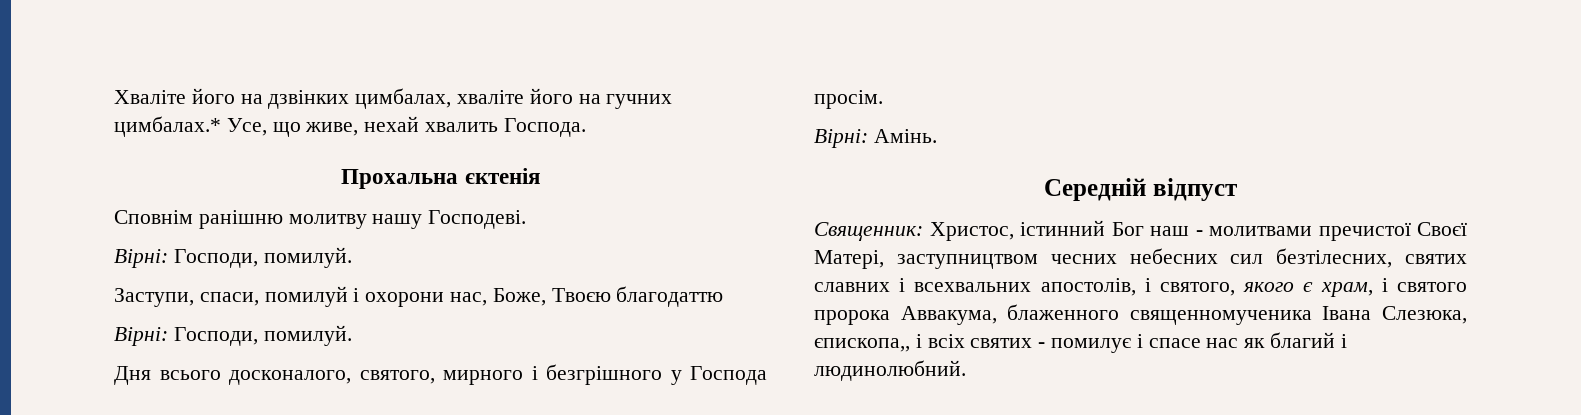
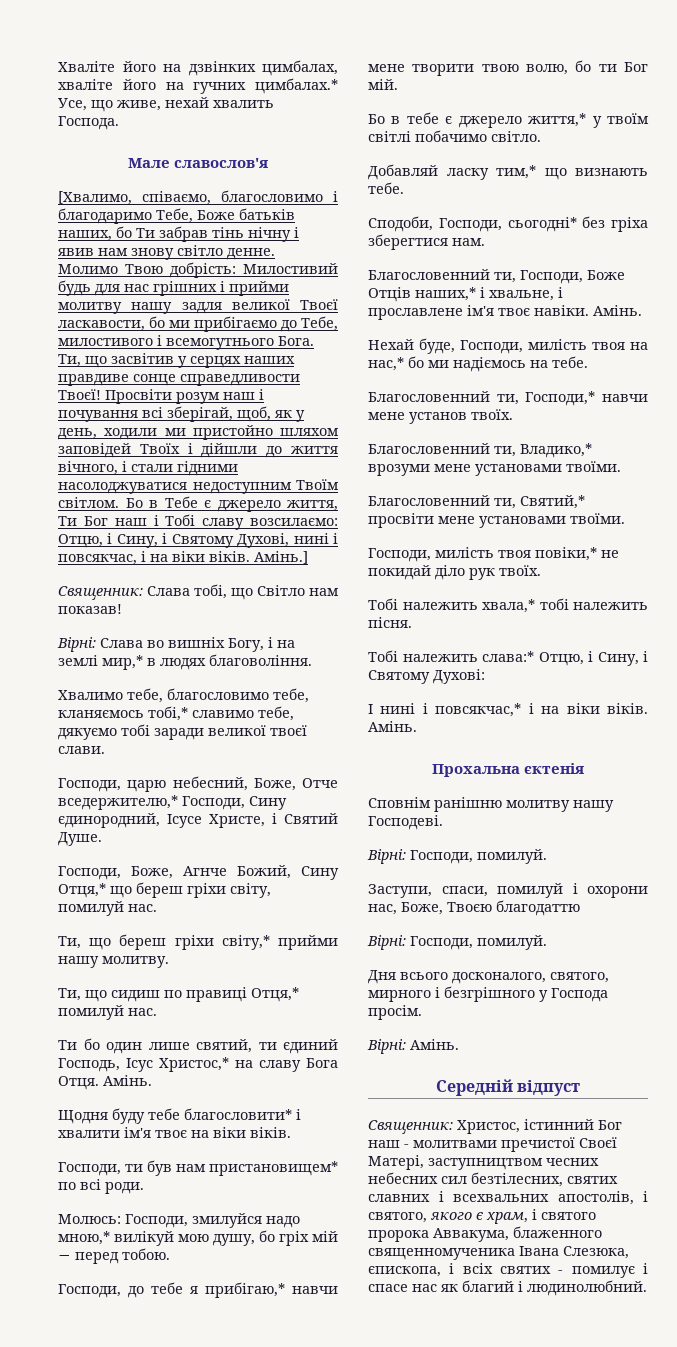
+ Мале славослов'я
+ [Хвалимо, співаємо, благословимо і благодаримо Тебе, Боже батьків наших, бо Ти забрав тінь нічну і явив нам знову світло денне. Молимо Твою добрість: Милостивий будь для нас грішних і прийми молитву нашу задля великої Твоєї ласкавости, бо ми прибігаємо до Тебе, милостивого і всемогутнього Бога. Ти, що засвітив у серцях наших правдиве сонце справедливости Твоєї! Просвіти розум наш і почування всі зберігай, щоб, як у день, ходили ми пристойно шляхом заповідей Твоїх і дійшли до життя вічного, і стали гідними насолоджуватися недоступним Твоїм світлом. Бо в Тебе є джерело життя, Ти Бог наш і Тобі славу возсилаємо: Отцю, і Сину, і Святому Духові, нині і повсякчас, і на віки віків. Амінь.]
+ Священник: Слава тобі, що Світло нам показав!
+ Вірні: Слава во вишніх Богу, і на землі мир,* в людях благовоління.
+ Хвалимо тебе, благословимо тебе, кланяємось тобі,* славимо тебе, дякуємо тобі заради великої твоєї слави.
+ Господи, царю небесний, Боже, Отче вседержителю,* Господи, Сину єдинородний, Ісусе Христе, і Святий Душе.
+ Господи, Боже, Агнче Божий, Сину Отця,* що береш гріхи світу, помилуй нас.
+ Ти, що береш гріхи світу,* прийми нашу молитву.
+ Ти, що сидиш по правиці Отця,* помилуй нас.
+ Ти бо один лише святий, ти єдиний Господь, Ісус Христос,* на славу Бога Отця. Амінь.
+ Щодня буду тебе благословити* і хвалити ім'я твоє на віки віків.
+ Господи, ти був нам пристановищем* по всі роди.
+ Молюсь: Господи, змилуйся надо мною,* вилікуй мою душу, бо гріх мій − перед тобою.
+ Господи, до тебе я прибігаю,* навчи мене творити твою волю, бо ти Бог мій.
+ Бо в тебе є джерело життя,* у твоїм світлі побачимо світло.
+ Добавляй ласку тим,* що визнають тебе.
+ Сподоби, Господи, сьогодні* без гріха зберегтися нам.
+ Благословенний ти, Господи, Боже Отців наших,* і хвальне, і прославлене ім'я твоє навіки. Амінь.
+ Нехай буде, Господи, милість твоя на нас,* бо ми надіємось на тебе.
+ Благословенний ти, Господи,* навчи мене установ твоїх.
+ Благословенний ти, Владико,* врозуми мене установами твоїми.
+ Благословенний ти, Святий,* просвіти мене установами твоїми.
+ Господи, милість твоя повіки,* не покидай діло рук твоїх.
+ Тобі належить хвала,* тобі належить пісня.
+ Тобі належить слава:* Отцю, і Сину, і Святому Духові:
+ І нині і повсякчас,* і на віки віків. Амінь.
- Священник: Христос, істинний Бог наш - молитвами пречистої Своєї Матері, заступництвом чесних небесних сил безтілесних, святих славних і всехвальних апостолів, і святого, якого є храм, і святого пророка Аввакума, блаженного священномученика Івана Слезюка, єпископа,, і всіх святих - помилує і спасе нас як благий і людинолюбний.
+ Священник: Христос, істинний Бог наш - молитвами пречистої Своєї Матері, заступництвом чесних небесних сил безтілесних, святих славних і всехвальних апостолів, і святого, якого є храм, і святого пророка Аввакума, блаженного священномученика Івана Слезюка, єпископа, і всіх святих - помилує і спасе нас як благий і людинолюбний.

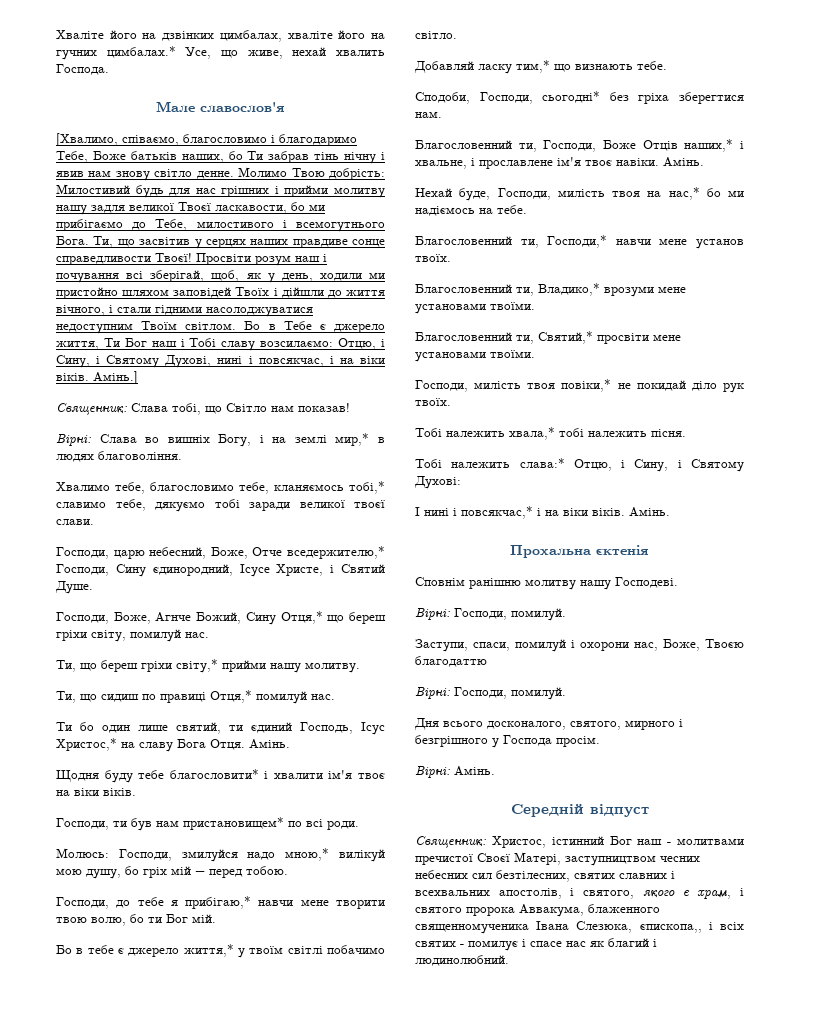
- Священник: Христос, істинний Бог наш - молитвами пречистої Своєї Матері, заступництвом чесних небесних сил безтілесних, святих славних і всехвальних апостолів, і святого, якого є храм, і святого пророка Аввакума, блаженного священномученика Івана Слезюка, єпископа, і всіх святих - помилує і спасе нас як благий і людинолюбний.
+ Священник: Христос, істинний Бог наш - молитвами пречистої Своєї Матері, заступництвом чесних небесних сил безтілесних, святих славних і всехвальних апостолів, і святого, якого є храм, і святого пророка Аввакума, блаженного священномученика Івана Слезюка, єпископа,, і всіх святих - помилує і спасе нас як благий і людинолюбний.

